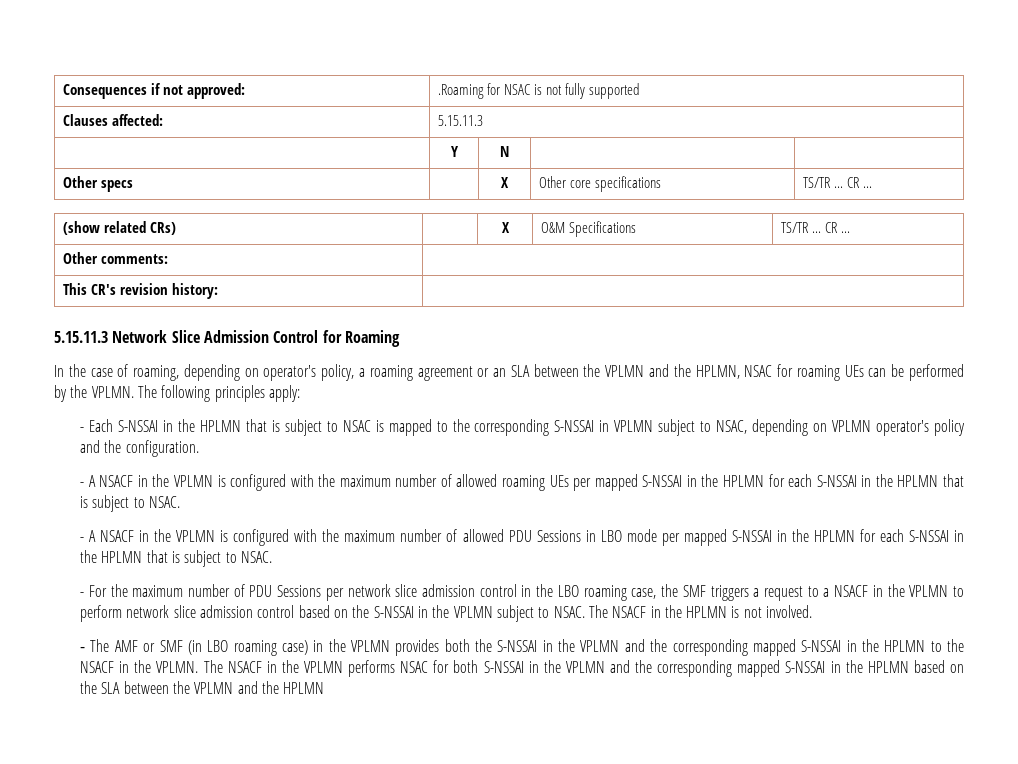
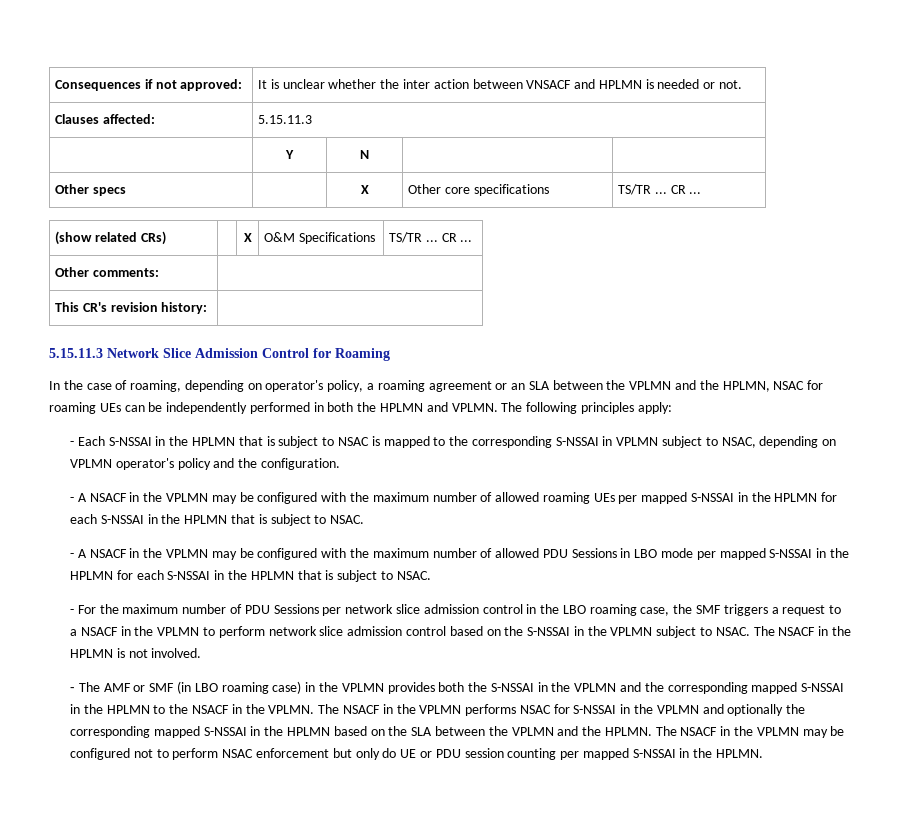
- Consequences if not approved: | .Roaming for NSAC is not fully supported
+ Consequences if not approved: | It is unclear whether the inter action between VNSACF and HPLMN is needed or not.
- In the case of roaming, depending on operator's policy, a roaming agreement or an SLA between the VPLMN and the HPLMN, NSAC for roaming UEs can be performed by the VPLMN.
+ In the case of roaming, depending on operator's policy, a roaming agreement or an SLA between the VPLMN and the HPLMN, NSAC for roaming UEs can be independently performed in both the HPLMN and VPLMN.
- - A NSACF in the VPLMN is configured with the maximum number of allowed roaming UEs per mapped S-NSSAI in the HPLMN for each S-NSSAI in the HPLMN that is subject to NSAC.
+ - A NSACF in the VPLMN may be configured with the maximum number of allowed roaming UEs per mapped S-NSSAI in the HPLMN for each S-NSSAI in the HPLMN that is subject to NSAC.
- - A NSACF in the VPLMN is configured with the maximum number of allowed PDU Sessions in LBO mode per mapped S-NSSAI in the HPLMN for each S-NSSAI in the HPLMN that is subject to NSAC.
+ - A NSACF in the VPLMN may be configured with the maximum number of allowed PDU Sessions in LBO mode per mapped S-NSSAI in the HPLMN for each S-NSSAI in the HPLMN that is subject to NSAC.
- The NSACF in the VPLMN performs NSAC for both S-NSSAI in the VPLMN and the corresponding mapped S-NSSAI in the HPLMN based on the SLA between the VPLMN and the HPLMN
+ The NSACF in the VPLMN performs NSAC for S-NSSAI in the VPLMN and optionally the corresponding mapped S-NSSAI in the HPLMN based on the SLA between the VPLMN and the HPLMN. The NSACF in the VPLMN may be configured not to perform NSAC enforcement but only do UE or PDU session counting per mapped S-NSSAI in the HPLMN.

